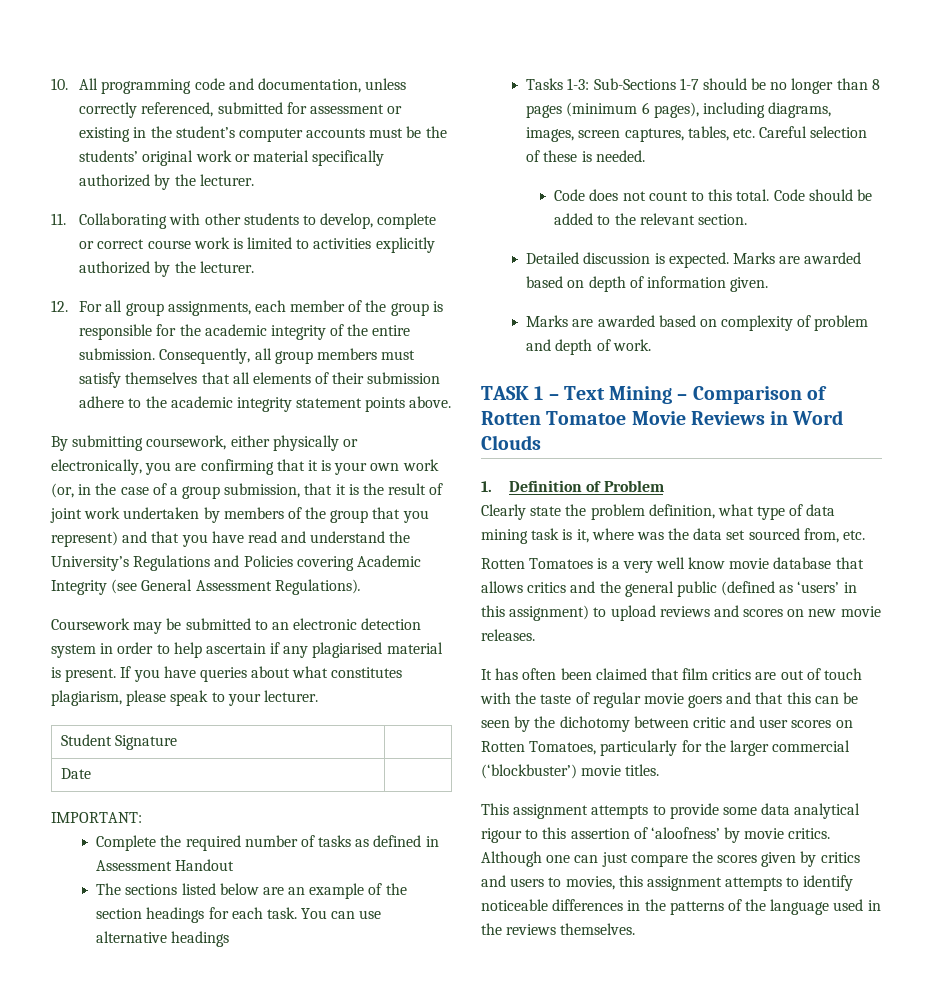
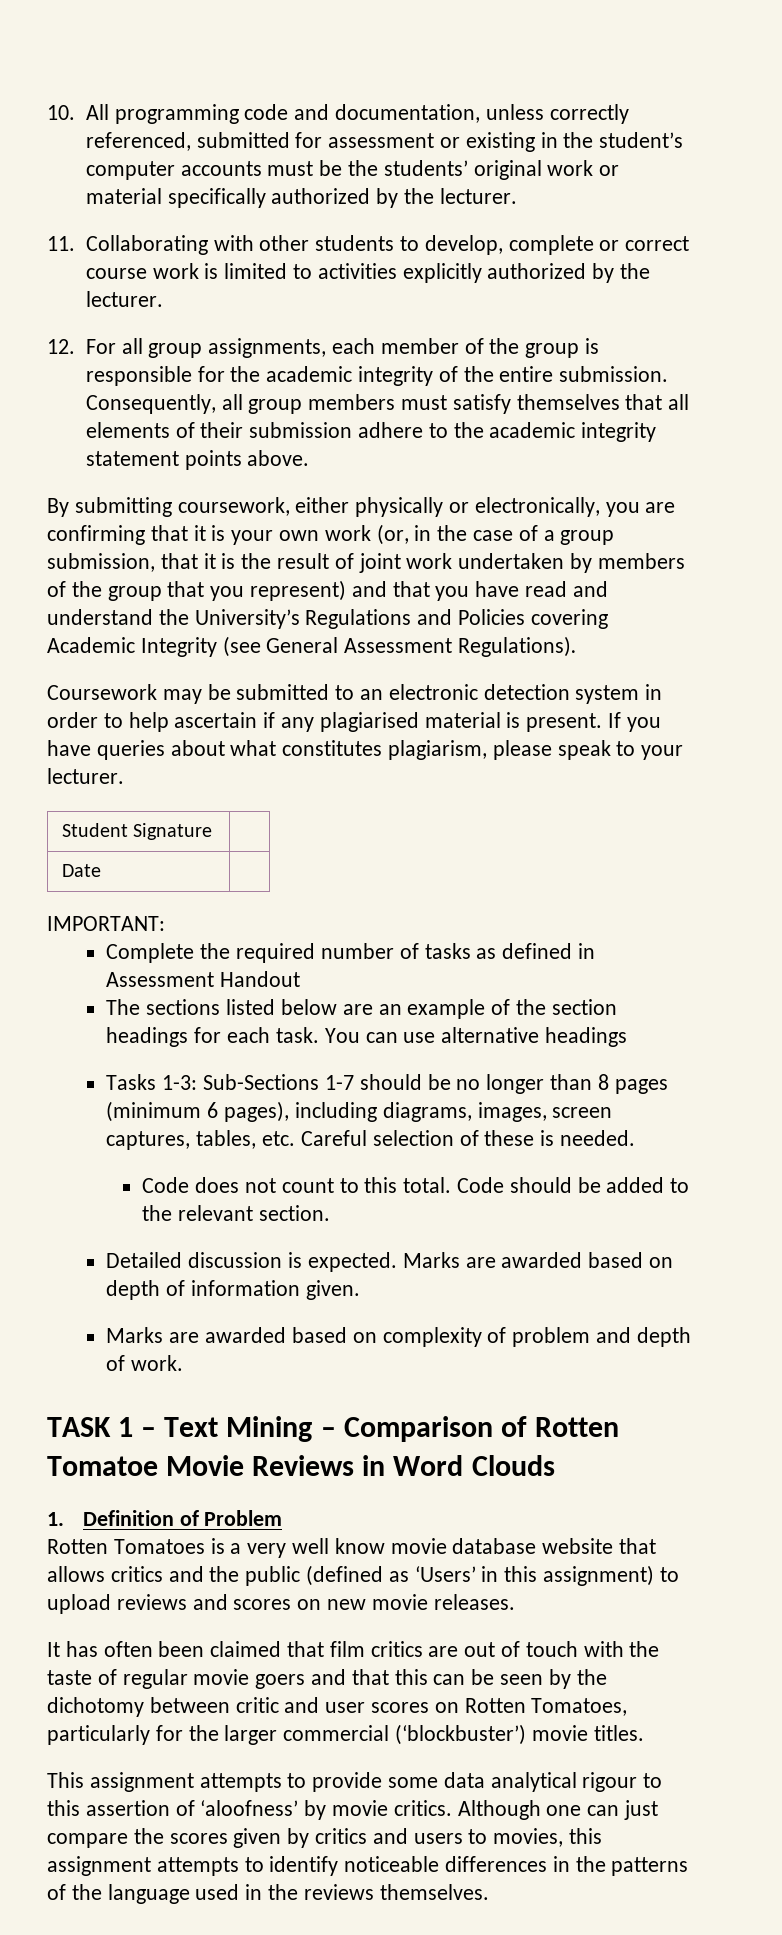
- Clearly state the problem definition, what type of data mining task is it, where was the data set sourced from, etc.
- Rotten Tomatoes is a very well know movie database that allows critics and the general public (defined as ‘users’ in this assignment) to upload reviews and scores on new movie releases.
+ Rotten Tomatoes is a very well know movie database website that allows critics and the public (defined as ‘Users’ in this assignment) to upload reviews and scores on new movie releases.

